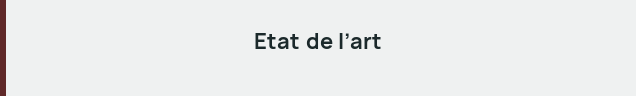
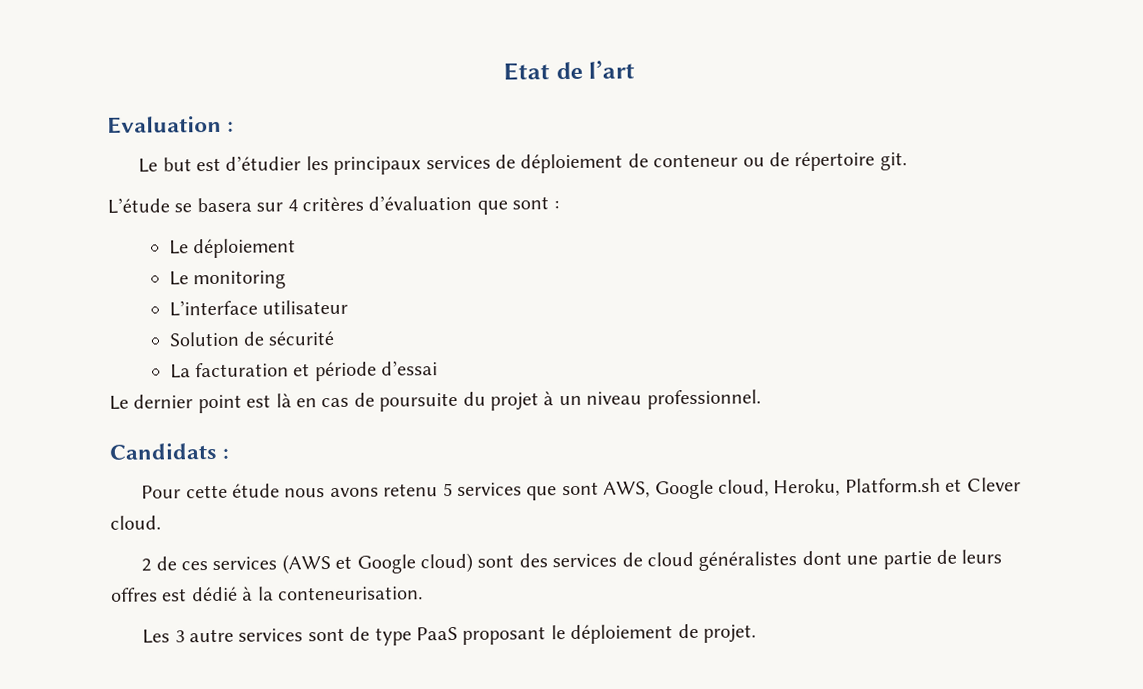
+ Evaluation :
+ Le but est d’étudier les principaux services de déploiement de conteneur ou de répertoire git.
+ L’étude se basera sur 4 critères d’évaluation que sont :
+ Le déploiement
+ Le monitoring
+ L’interface utilisateur
+ Solution de sécurité
+ La facturation et période d’essai
+ Le dernier point est là en cas de poursuite du projet à un niveau professionnel.
+ Candidats :
+ Pour cette étude nous avons retenu 5 services que sont AWS, Google cloud, Heroku, Platform.sh et Clever cloud.
+ 2 de ces services (AWS et Google cloud) sont des services de cloud généralistes dont une partie de leurs offres est dédié à la conteneurisation.
+ Les 3 autre services sont de type PaaS proposant le déploiement de projet.

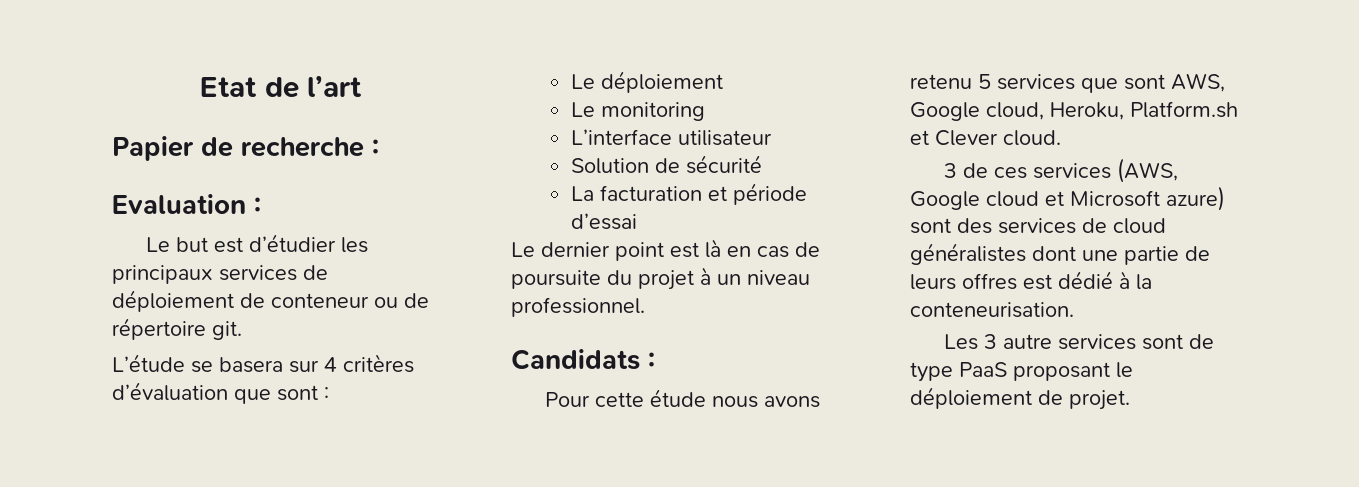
+ Papier de recherche :
- 2 de ces services (AWS et Google cloud) sont des services de cloud généralistes dont une partie de leurs offres est dédié à la conteneurisation.
+ 3 de ces services (AWS, Google cloud et Microsoft azure) sont des services de cloud généralistes dont une partie de leurs offres est dédié à la conteneurisation.

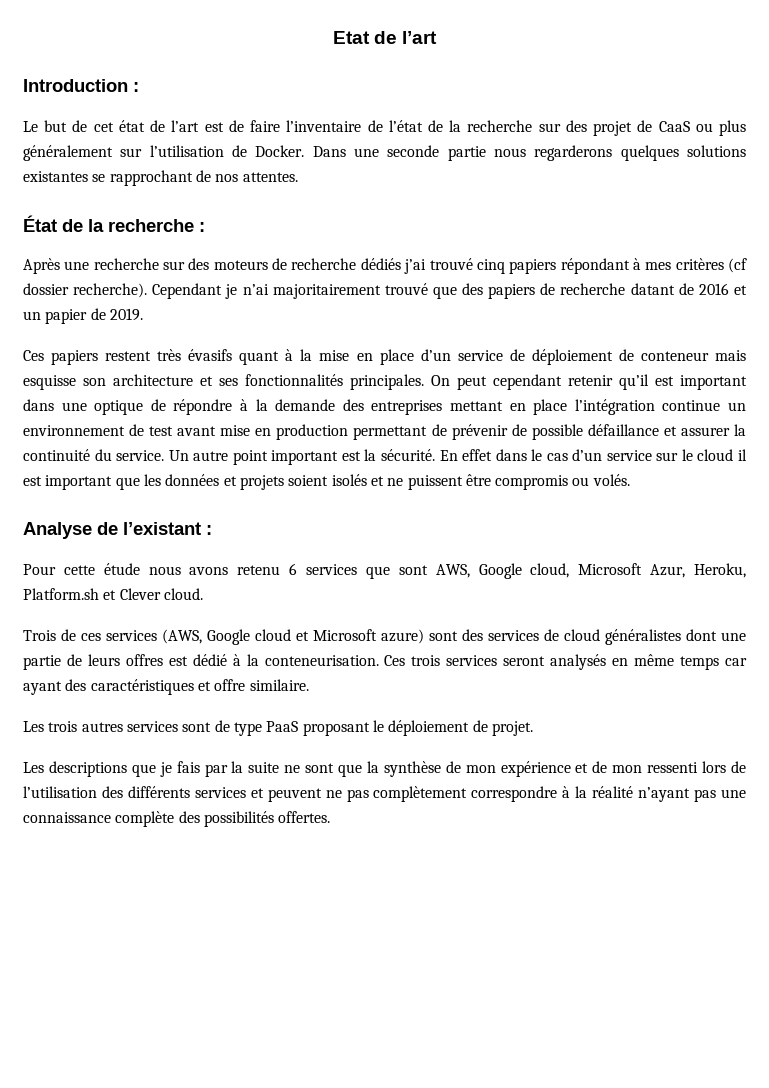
- Papier de recherche :
- Evaluation :
- Le but est d’étudier les principaux services de déploiement de conteneur ou de répertoire git.
- L’étude se basera sur 4 critères d’évaluation que sont :
- Le déploiement
- Le monitoring
- L’interface utilisateur
- Solution de sécurité
- La facturation et période d’essai
- Le dernier point est là en cas de poursuite du projet à un niveau professionnel.
- Candidats :
+ Introduction :
+ Le but de cet état de l’art est de faire l’inventaire de l’état de la recherche sur des projet de CaaS ou plus généralement sur l’utilisation de Docker. Dans une seconde partie nous regarderons quelques solutions existantes se rapprochant de nos attentes.
+ État de la recherche :
+ Après une recherche sur des moteurs de recherche dédiés j’ai trouvé cinq papiers répondant à mes critères (cf dossier recherche). Cependant je n’ai majoritairement trouvé que des papiers de recherche datant de 2016 et un papier de 2019.
+ Ces papiers restent très évasifs quant à la mise en place d’un service de déploiement de conteneur mais esquisse son architecture et ses fonctionnalités principales. On peut cependant retenir qu’il est important dans une optique de répondre à la demande des entreprises mettant en place l’intégration continue un environnement de test avant mise en production permettant de prévenir de possible défaillance et assurer la continuité du service. Un autre point important est la sécurité. En effet dans le cas d’un service sur le cloud il est important que les données et projets soient isolés et ne puissent être compromis ou volés.
+ Analyse de l’existant :
- Pour cette étude nous avons retenu 5 services que sont AWS, Google cloud, Heroku, Platform.sh et Clever cloud.
+ Pour cette étude nous avons retenu 6 services que sont AWS, Google cloud, Microsoft Azur, Heroku, Platform.sh et Clever cloud.
- 3 de ces services (AWS, Google cloud et Microsoft azure) sont des services de cloud généralistes dont une partie de leurs offres est dédié à la conteneurisation.
- Les 3 autre services sont de type PaaS proposant le déploiement de projet.
+ Trois de ces services (AWS, Google cloud et Microsoft azure) sont des services de cloud généralistes dont une partie de leurs offres est dédié à la conteneurisation. Ces trois services seront analysés en même temps car ayant des caractéristiques et offre similaire.
+ Les trois autres services sont de type PaaS proposant le déploiement de projet.
+ Les descriptions que je fais par la suite ne sont que la synthèse de mon expérience et de mon ressenti lors de l’utilisation des différents services et peuvent ne pas complètement correspondre à la réalité n’ayant pas une connaissance complète des possibilités offertes.

